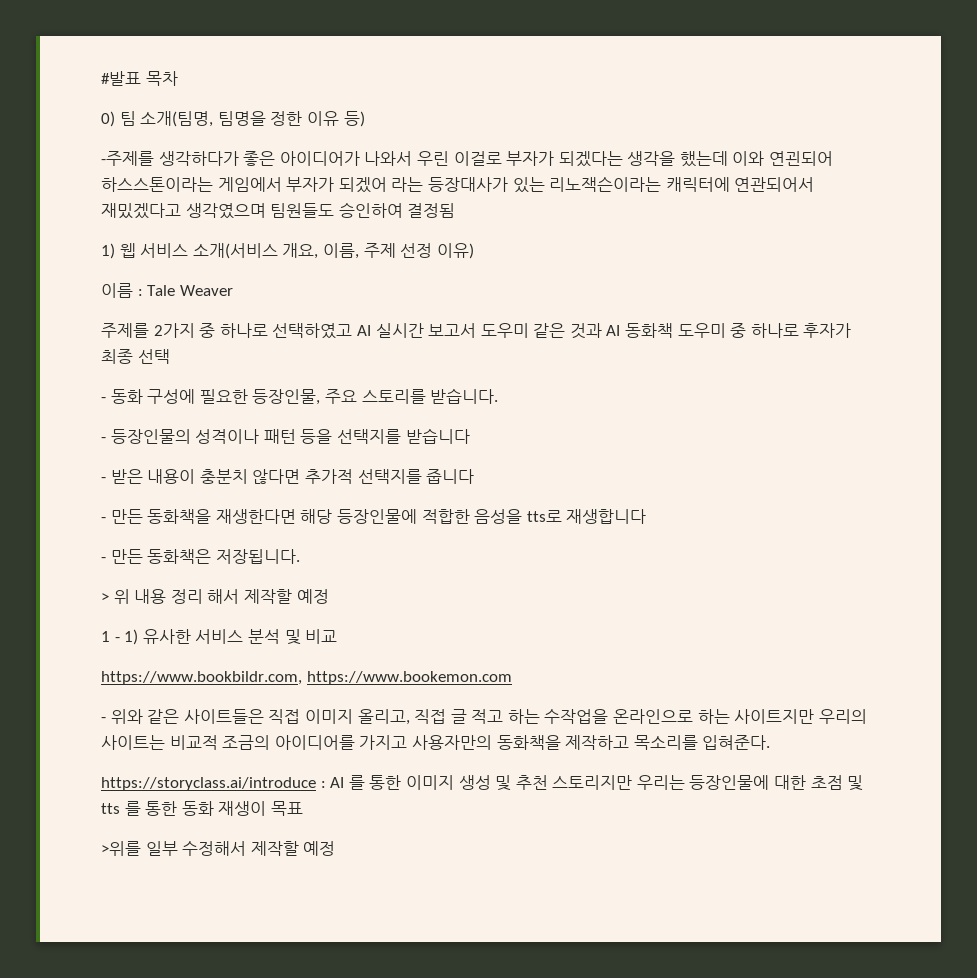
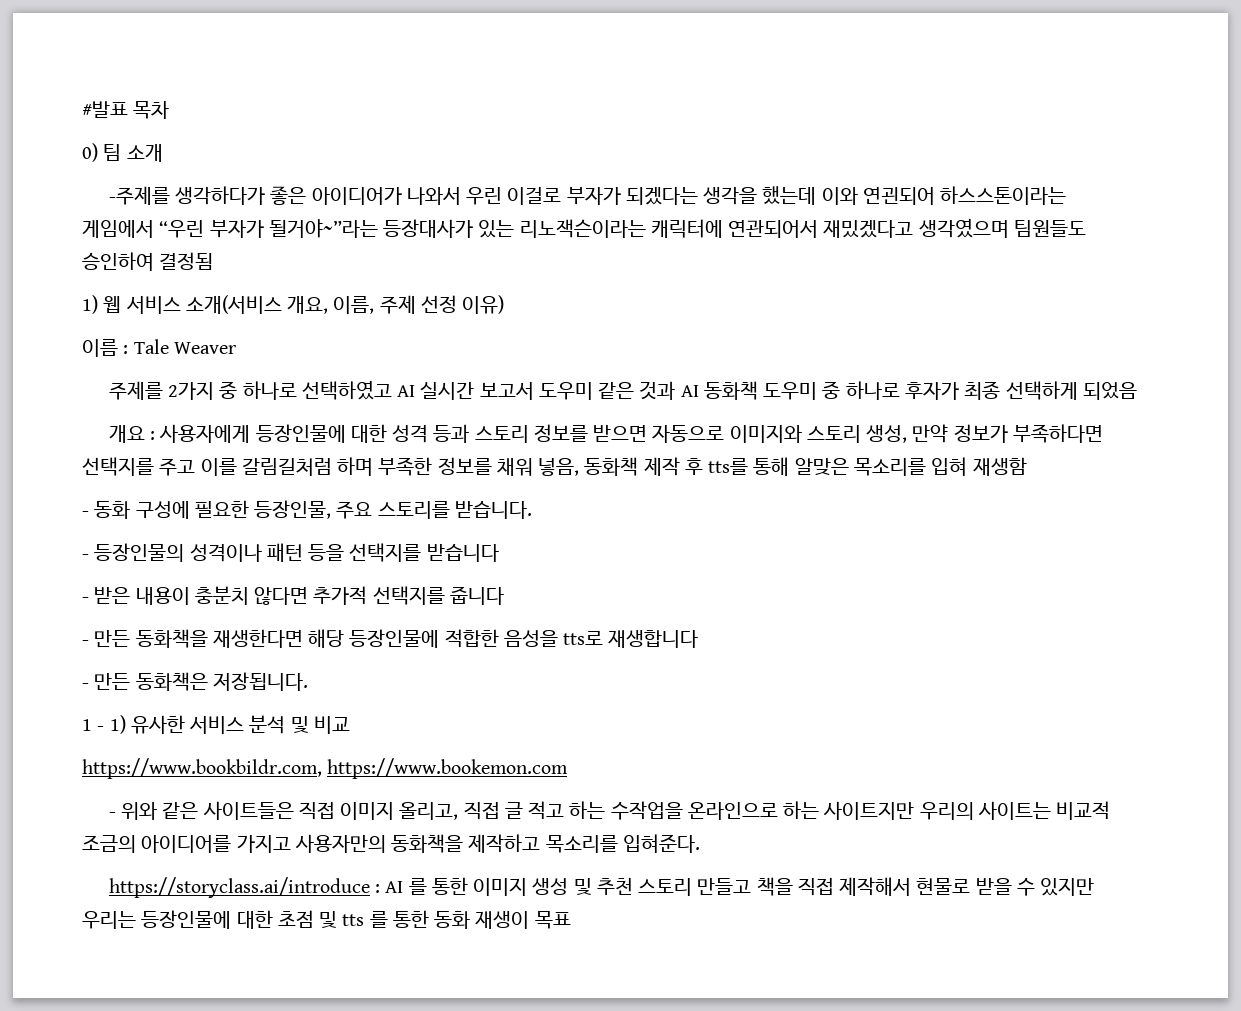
- 0) 팀 소개(팀명, 팀명을 정한 이유 등)
+ 0) 팀 소개
- -주제를 생각하다가 좋은 아이디어가 나와서 우린 이걸로 부자가 되겠다는 생각을 했는데 이와 연괸되어 하스스톤이라는 게임에서 부자가 되겠어 라는 등장대사가 있는 리노잭슨이라는 캐릭터에 연관되어서 재밌겠다고 생각였으며 팀원들도 승인하여 결정됨
+ -주제를 생각하다가 좋은 아이디어가 나와서 우린 이걸로 부자가 되겠다는 생각을 했는데 이와 연괸되어 하스스톤이라는 게임에서 “우린 부자가 될거야~”라는 등장대사가 있는 리노잭슨이라는 캐릭터에 연관되어서 재밌겠다고 생각였으며 팀원들도 승인하여 결정됨
- 주제를 2가지 중 하나로 선택하였고 AI 실시간 보고서 도우미 같은 것과 AI 동화책 도우미 중 하나로 후자가 최종 선택
+ 주제를 2가지 중 하나로 선택하였고 AI 실시간 보고서 도우미 같은 것과 AI 동화책 도우미 중 하나로 후자가 최종 선택하게 되었음
+ 개요 : 사용자에게 등장인물에 대한 성격 등과 스토리 정보를 받으면 자동으로 이미지와 스토리 생성, 만약 정보가 부족하다면 선택지를 주고 이를 갈림길처럼 하며 부족한 정보를 채워 넣음, 동화책 제작 후 tts를 통해 알맞은 목소리를 입혀 재생함
- > 위 내용 정리 해서 제작할 예정
- https://storyclass.ai/introduce : AI 를 통한 이미지 생성 및 추천 스토리지만 우리는 등장인물에 대한 초점 및 tts 를 통한 동화 재생이 목표
+ https://storyclass.ai/introduce : AI 를 통한 이미지 생성 및 추천 스토리 만들고 책을 직접 제작해서 현물로 받을 수 있지만 우리는 등장인물에 대한 초점 및 tts 를 통한 동화 재생이 목표
- >위를 일부 수정해서 제작할 예정

